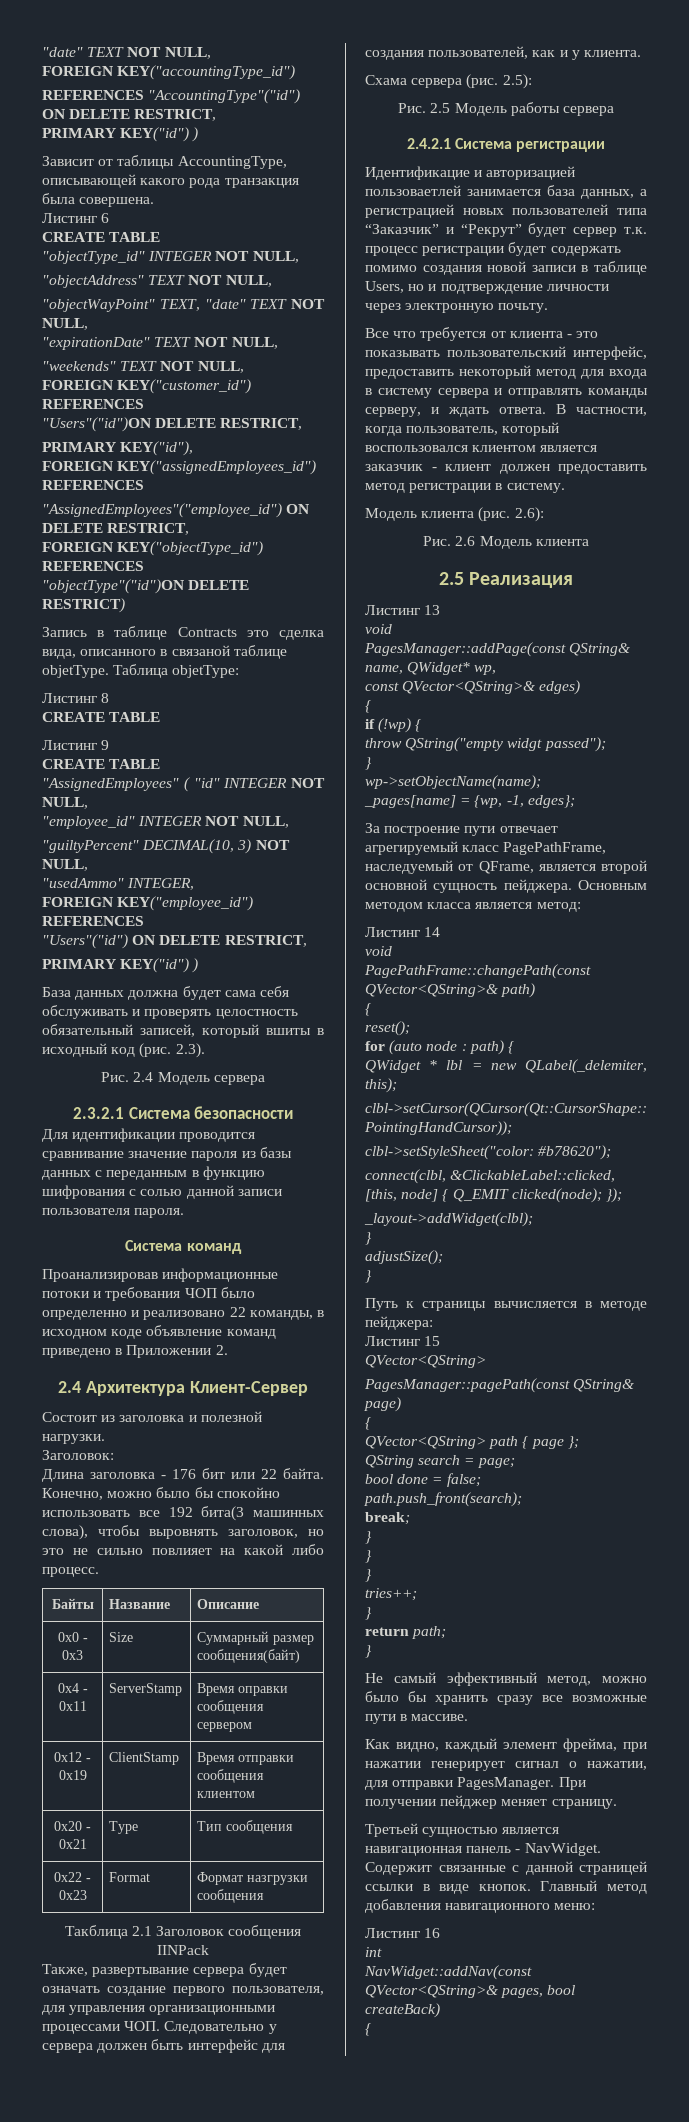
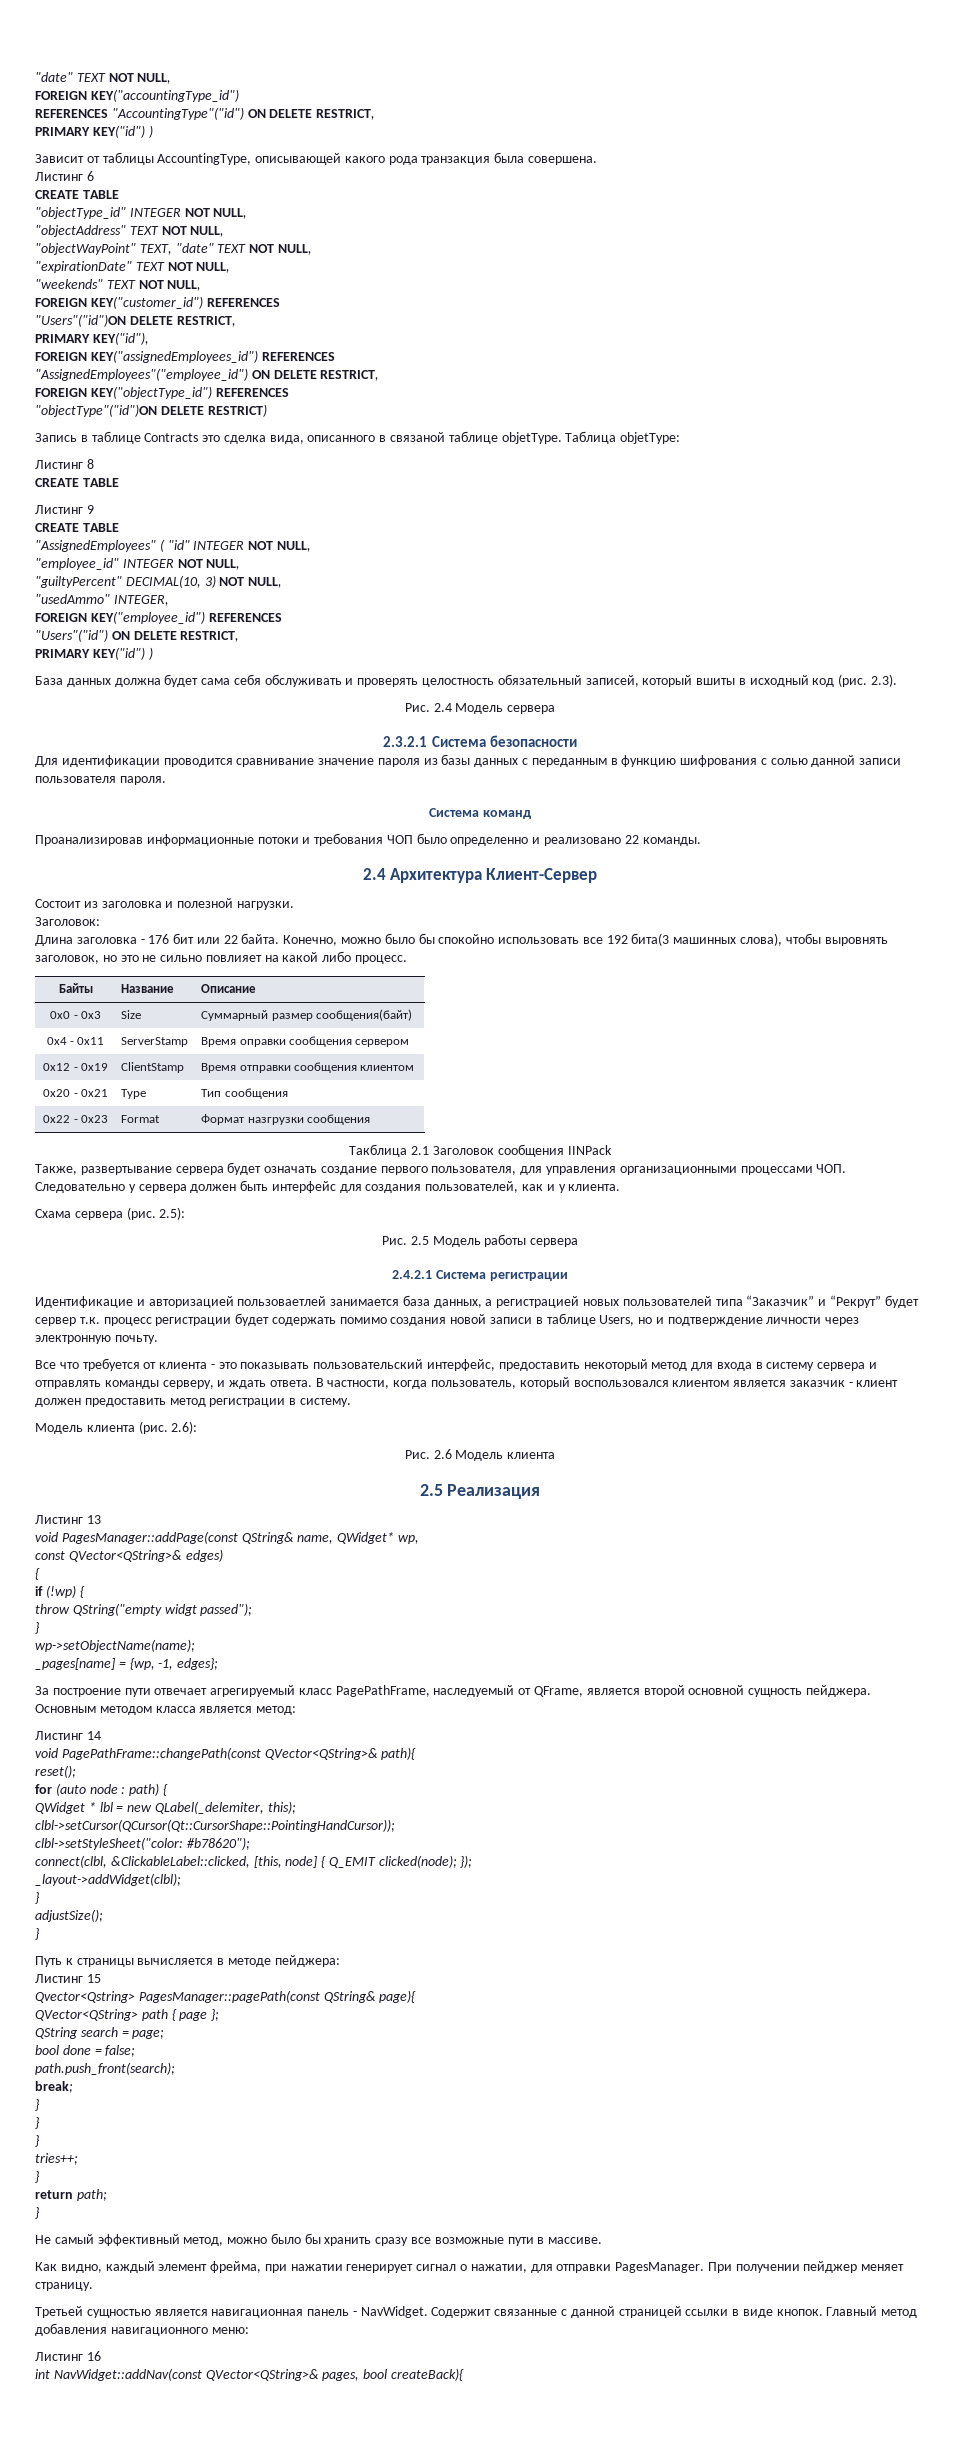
- Проанализировав информационные потоки и требования ЧОП было определенно и реализовано 22 команды, в исходном коде объявление команд приведено в Приложении 2.
+ Проанализировав информационные потоки и требования ЧОП было определенно и реализовано 22 команды.
  Листинг 13
- void
- PagesManager::addPage(const QString& name, QWidget* wp,
+ void PagesManager::addPage(const QString& name, QWidget* wp,
  Листинг 14
- void
- PagePathFrame::changePath(const QVector<QString>& path)
- {
+ void PagePathFrame::changePath(const QVector<QString>& path){
  Листинг 15
- QVector<QString>
- PagesManager::pagePath(const QString& page)
- {
+ Qvector<Qstring> PagesManager::pagePath(const QString& page){
- int
- NavWidget::addNav(const QVector<QString>& pages, bool createBack)
- {
+ int NavWidget::addNav(const QVector<QString>& pages, bool createBack){

